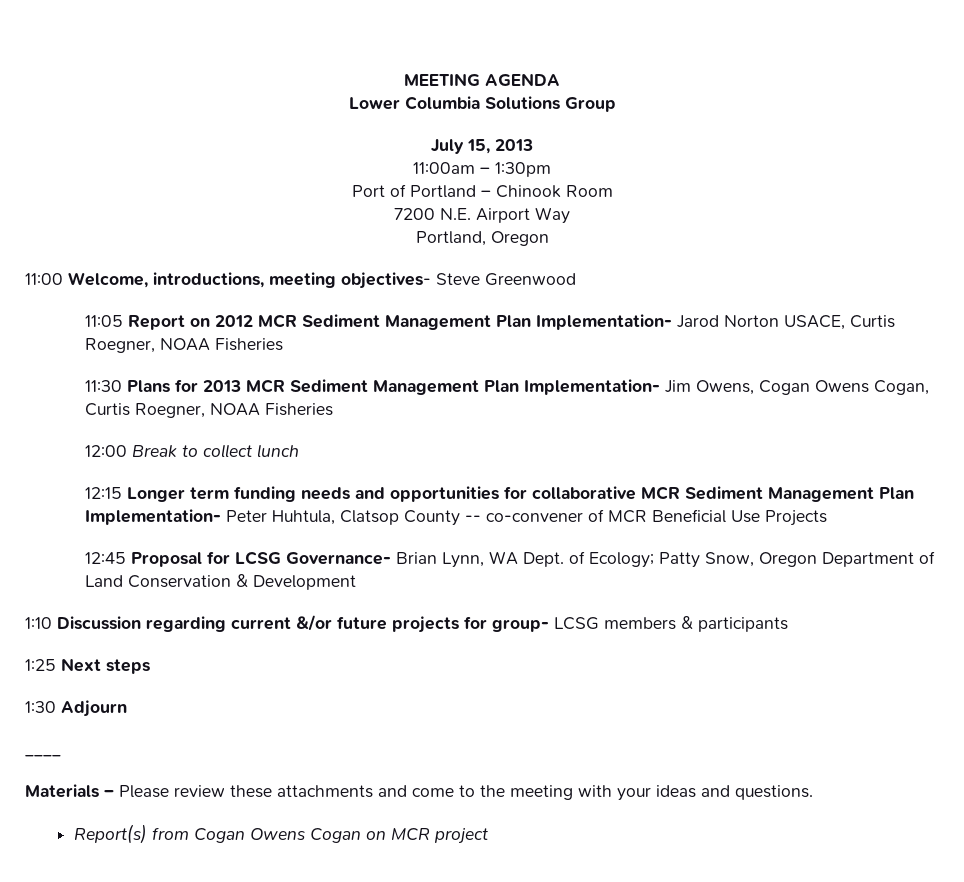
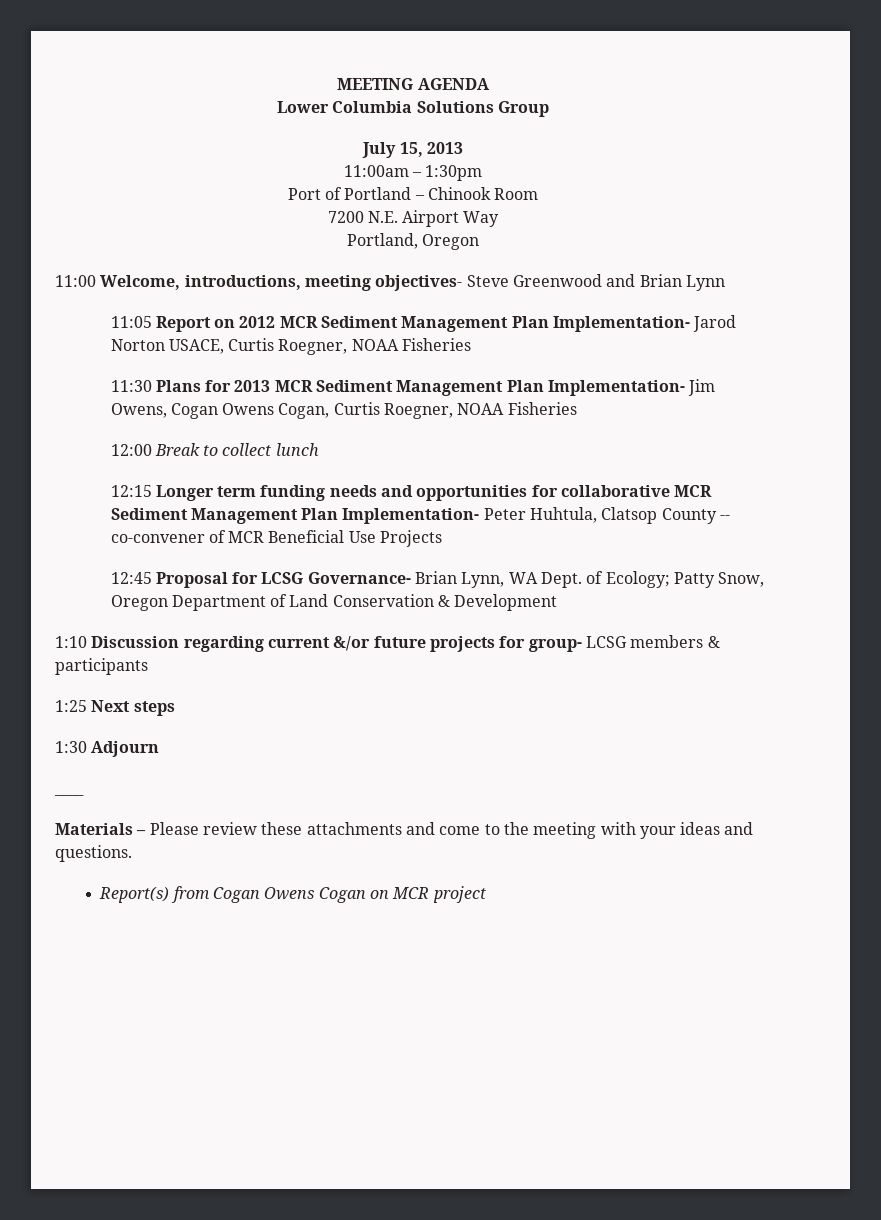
- 11:00 Welcome, introductions, meeting objectives- Steve Greenwood
+ 11:00 Welcome, introductions, meeting objectives- Steve Greenwood and Brian Lynn

